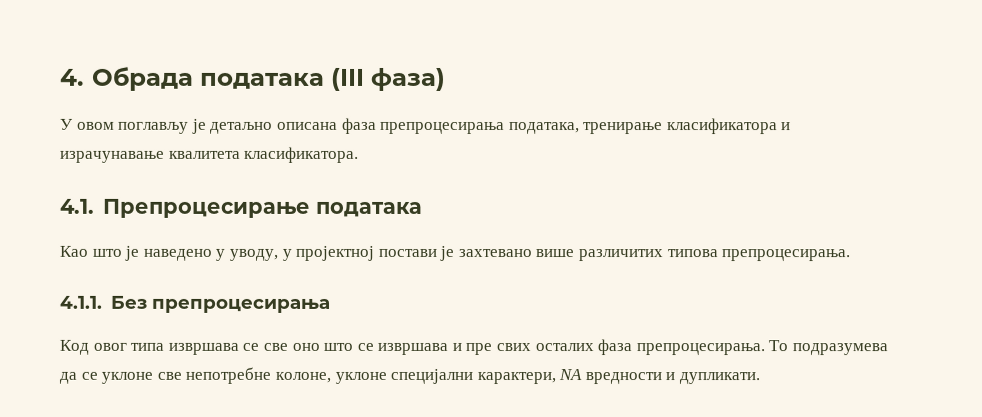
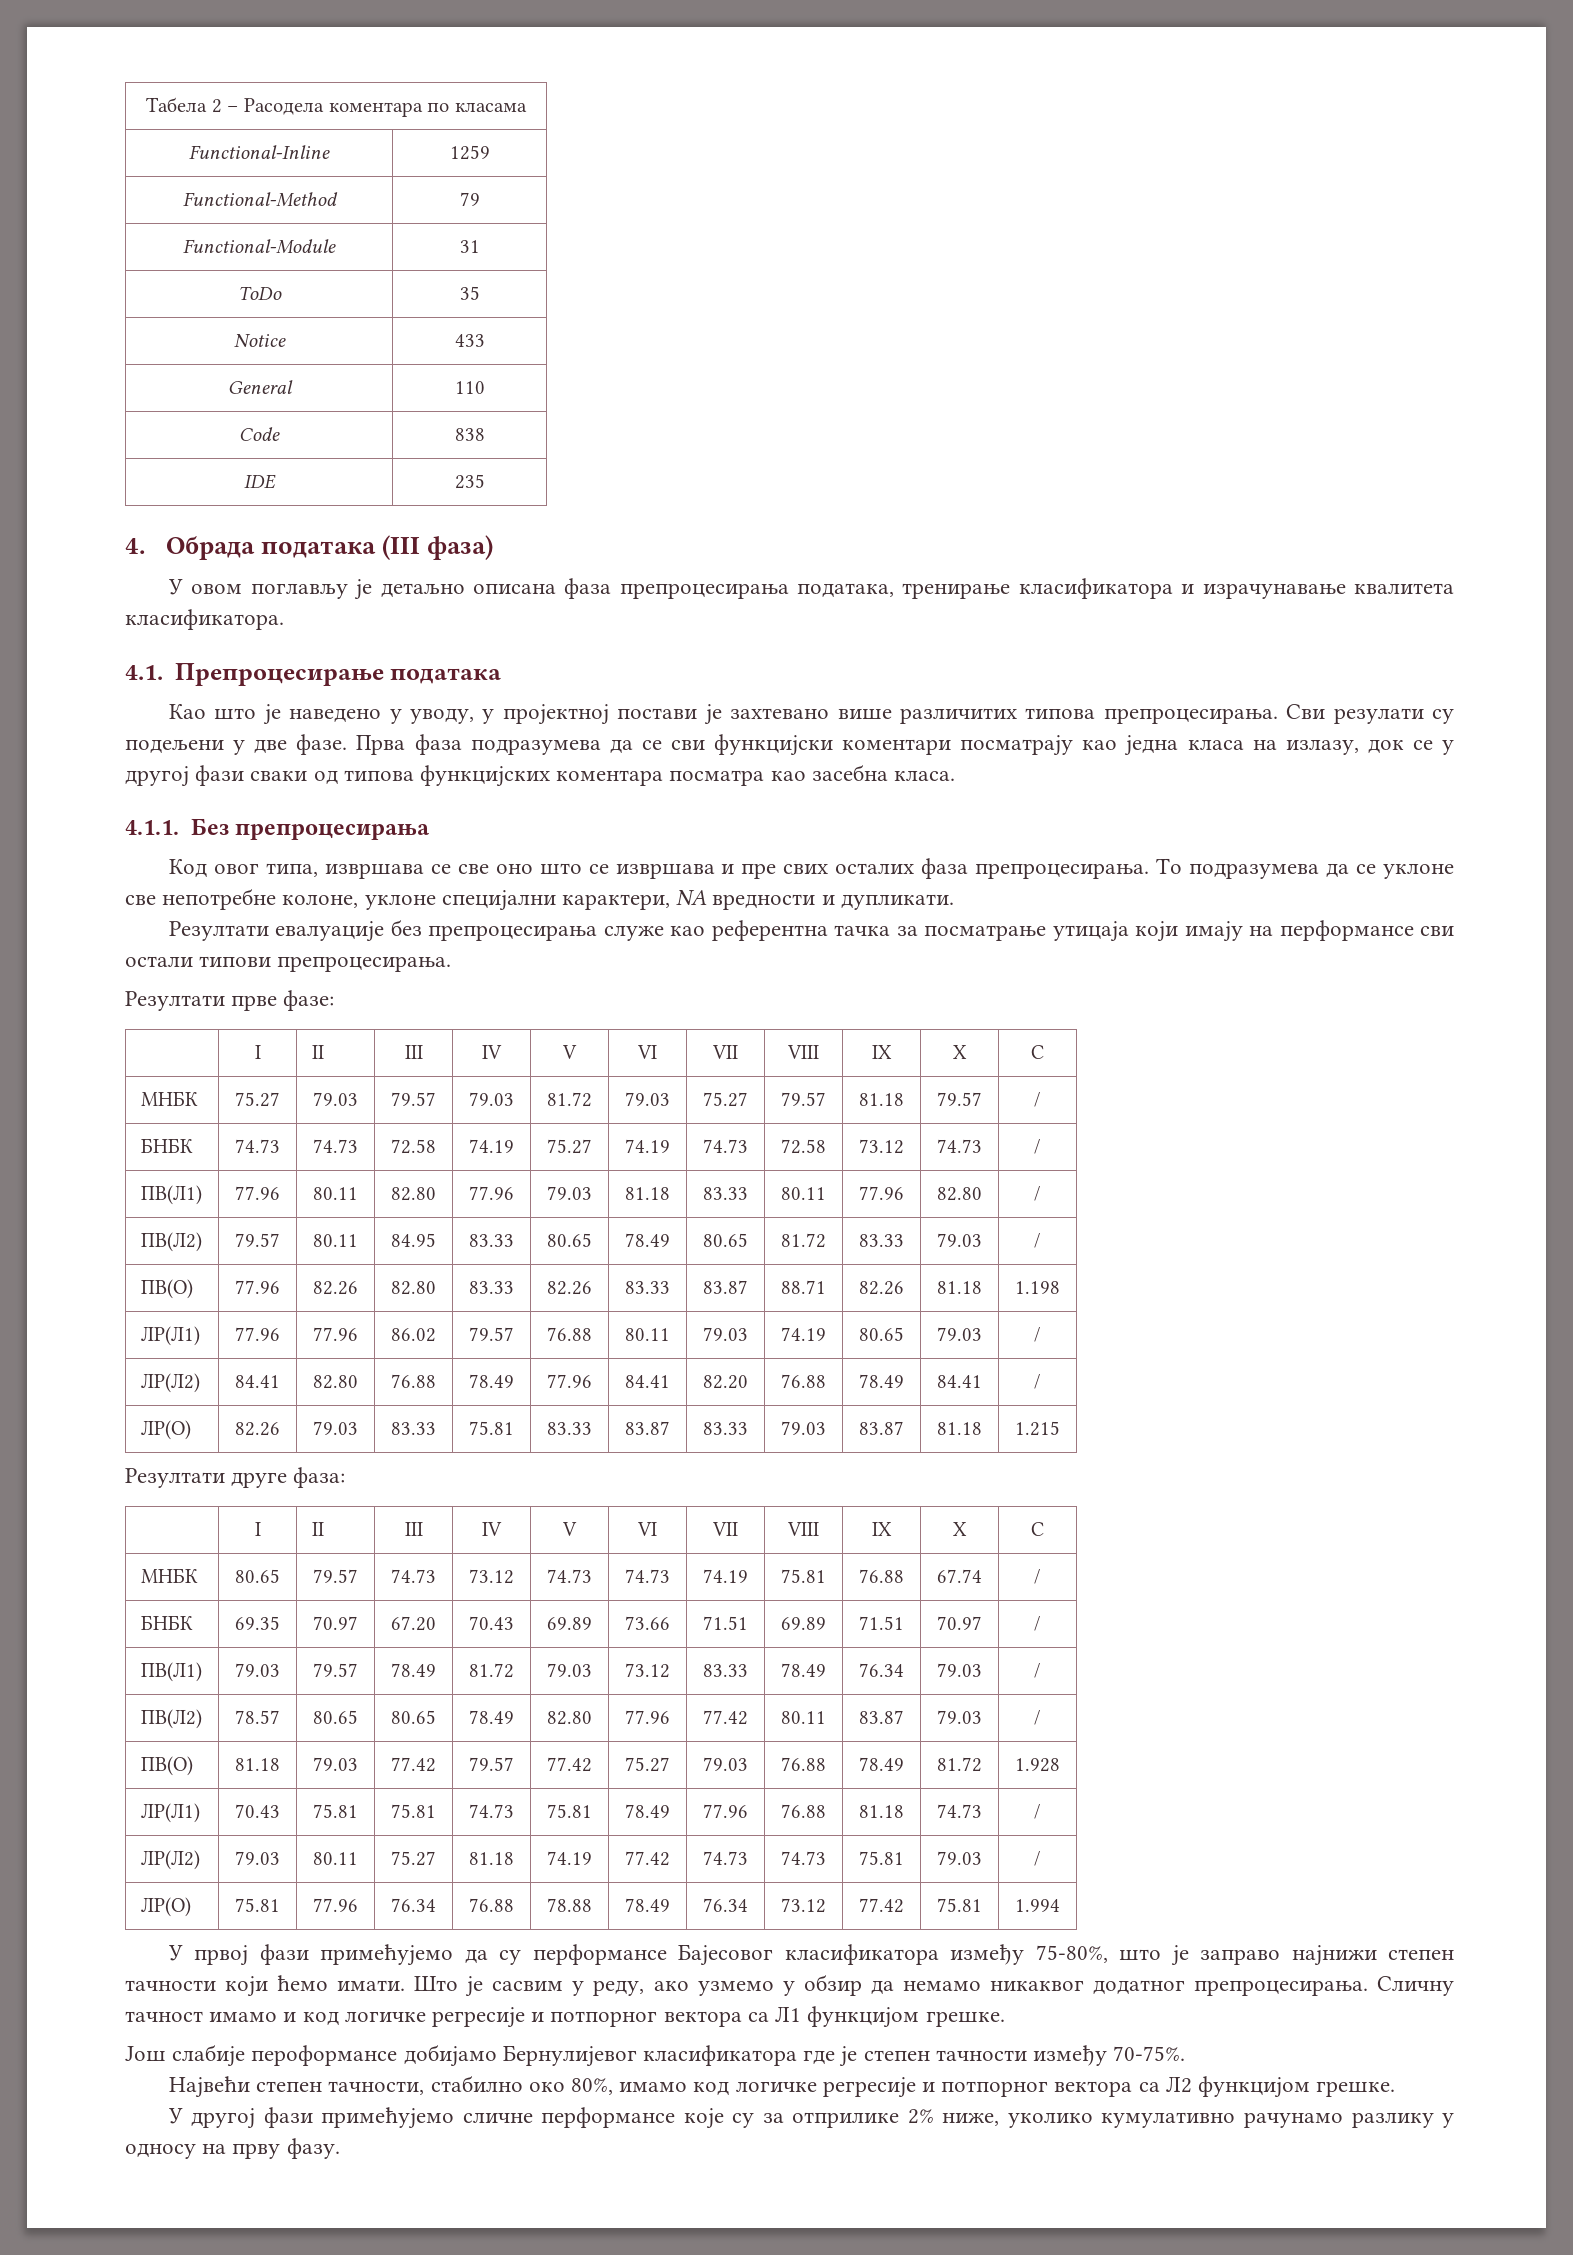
+ Табела 2 – Расодела коментара по класама
+ Functional-Inline | 1259
+ Functional-Method | 79
+ Functional-Module | 31
+ ToDo | 35
+ Notice | 433
+ General | 110
+ Code | 838
+ IDE | 235
+ Сви резулати су подељени у две фазе. Прва фаза подразумева да се сви функцијски коментари посматрају као једна класа на излазу, док се у другој фази сваки од типова функцијских коментара посматра као засебна класа.
- Код овог типа извршава се све оно што се извршава и пре свих осталих фаза препроцесирања.
+ Код овог типа, извршава се све оно што се извршава и пре свих осталих фаза препроцесирања.
+ Резултати евалуације без препроцесирања служе као референтна тачка за посматрање утицаја који имају нa перфoрмансе сви остали типови препроцесирања.
+ Резултати прве фазе:
+ | I | II | III | IV | V | VI | VII | VIII | IX | X | C
+ МНБК | 75.27 | 79.03 | 79.57 | 79.03 | 81.72 | 79.03 | 75.27 | 79.57 | 81.18 | 79.57 | /
+ БНБК | 74.73 | 74.73 | 72.58 | 74.19 | 75.27 | 74.19 | 74.73 | 72.58 | 73.12 | 74.73 | /
+ ПВ(Л1) | 77.96 | 80.11 | 82.80 | 77.96 | 79.03 | 81.18 | 83.33 | 80.11 | 77.96 | 82.80 | /
+ ПВ(Л2) | 79.57 | 80.11 | 84.95 | 83.33 | 80.65 | 78.49 | 80.65 | 81.72 | 83.33 | 79.03 | /
+ ПВ(О) | 77.96 | 82.26 | 82.80 | 83.33 | 82.26 | 83.33 | 83.87 | 88.71 | 82.26 | 81.18 | 1.198
+ ЛР(Л1) | 77.96 | 77.96 | 86.02 | 79.57 | 76.88 | 80.11 | 79.03 | 74.19 | 80.65 | 79.03 | /
+ ЛР(Л2) | 84.41 | 82.80 | 76.88 | 78.49 | 77.96 | 84.41 | 82.20 | 76.88 | 78.49 | 84.41 | /
+ ЛР(О) | 82.26 | 79.03 | 83.33 | 75.81 | 83.33 | 83.87 | 83.33 | 79.03 | 83.87 | 81.18 | 1.215
+ Резултати друге фаза:
+ | I | II | III | IV | V | VI | VII | VIII | IX | X | C
+ МНБК | 80.65 | 79.57 | 74.73 | 73.12 | 74.73 | 74.73 | 74.19 | 75.81 | 76.88 | 67.74 | /
+ БНБК | 69.35 | 70.97 | 67.20 | 70.43 | 69.89 | 73.66 | 71.51 | 69.89 | 71.51 | 70.97 | /
+ ПВ(Л1) | 79.03 | 79.57 | 78.49 | 81.72 | 79.03 | 73.12 | 83.33 | 78.49 | 76.34 | 79.03 | /
+ ПВ(Л2) | 78.57 | 80.65 | 80.65 | 78.49 | 82.80 | 77.96 | 77.42 | 80.11 | 83.87 | 79.03 | /
+ ПВ(О) | 81.18 | 79.03 | 77.42 | 79.57 | 77.42 | 75.27 | 79.03 | 76.88 | 78.49 | 81.72 | 1.928
+ ЛР(Л1) | 70.43 | 75.81 | 75.81 | 74.73 | 75.81 | 78.49 | 77.96 | 76.88 | 81.18 | 74.73 | /
+ ЛР(Л2) | 79.03 | 80.11 | 75.27 | 81.18 | 74.19 | 77.42 | 74.73 | 74.73 | 75.81 | 79.03 | /
+ ЛР(О) | 75.81 | 77.96 | 76.34 | 76.88 | 78.88 | 78.49 | 76.34 | 73.12 | 77.42 | 75.81 | 1.994
+ У првој фази примећујемо да су перформансе Бајесовог класификатора између 75-80%, што је заправо најнижи степен тачности који ћемо имати. Што је сасвим у реду, ако узмемо у обзир да немамо никаквог додатног препроцесирања. Сличну тачност имамо и код логичке регресије и потпорног вектора са Л1 функцијом грешке.
+ Још слабије пероформансе добијамо Бернулијевог класификатора где је степен тачности између 70-75%.
+ Највећи степен тачности, стабилно око 80%, имамо код логичке регресије и потпорног вектора са Л2 функцијом грешке.
+ У другој фази примећујемо сличне перформансе које су за отприлике 2% ниже, уколико кумулативно рачунамо разлику у односу на прву фазу.

